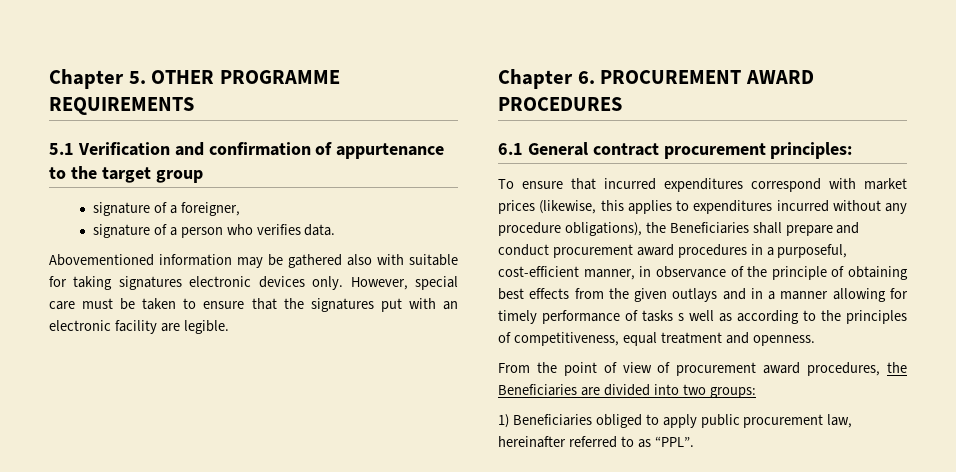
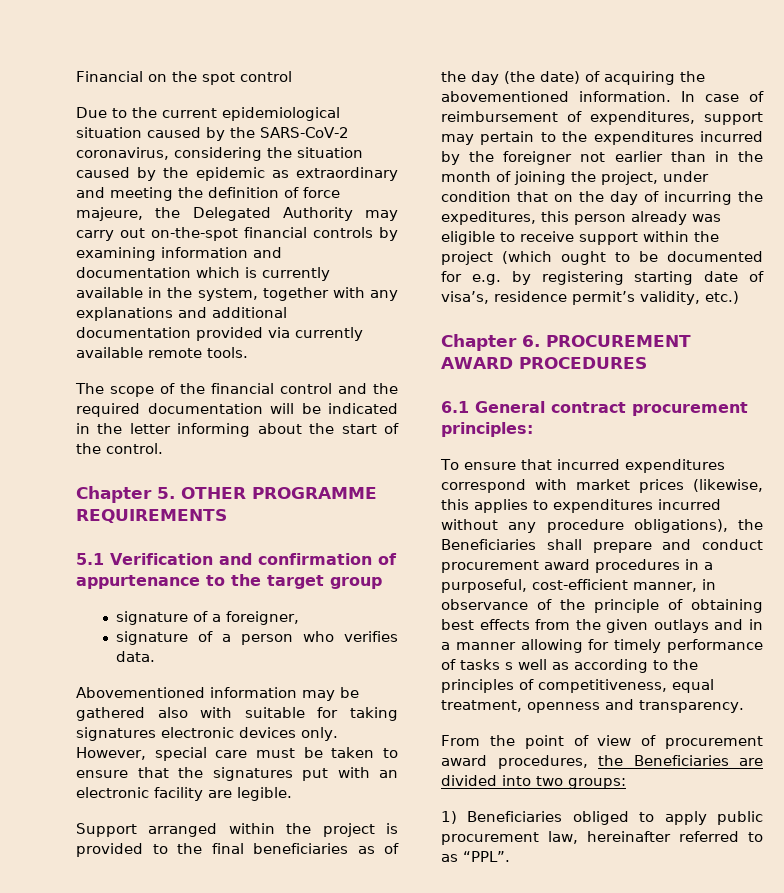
+ Financial on the spot control
+ Due to the current epidemiological situation caused by the SARS-CoV-2 coronavirus, considering the situation caused by the epidemic as extraordinary and meeting the definition of force majeure, the Delegated Authority may carry out on-the-spot financial controls by examining information and documentation which is currently available in the system, together with any explanations and additional documentation provided via currently available remote tools.
+ The scope of the financial control and the required documentation will be indicated in the letter informing about the start of the control.
+ Support arranged within the project is provided to the final beneficiaries as of the day (the date) of acquiring the abovementioned information. In case of reimbursement of expenditures, support may pertain to the expenditures incurred by the foreigner not earlier than in the month of joining the project, under condition that on the day of incurring the expeditures, this person already was eligible to receive support within the project (which ought to be documented for e.g. by registering starting date of visa’s, residence permit’s validity, etc.)
- To ensure that incurred expenditures correspond with market prices (likewise, this applies to expenditures incurred without any procedure obligations), the Beneficiaries shall prepare and conduct procurement award procedures in a purposeful, cost-efficient manner, in observance of the principle of obtaining best effects from the given outlays and in a manner allowing for timely performance of tasks s well as according to the principles of competitiveness, equal treatment and openness.
+ To ensure that incurred expenditures correspond with market prices (likewise, this applies to expenditures incurred without any procedure obligations), the Beneficiaries shall prepare and conduct procurement award procedures in a purposeful, cost-efficient manner, in observance of the principle of obtaining best effects from the given outlays and in a manner allowing for timely performance of tasks s well as according to the principles of competitiveness, equal treatment, openness and transparency.

